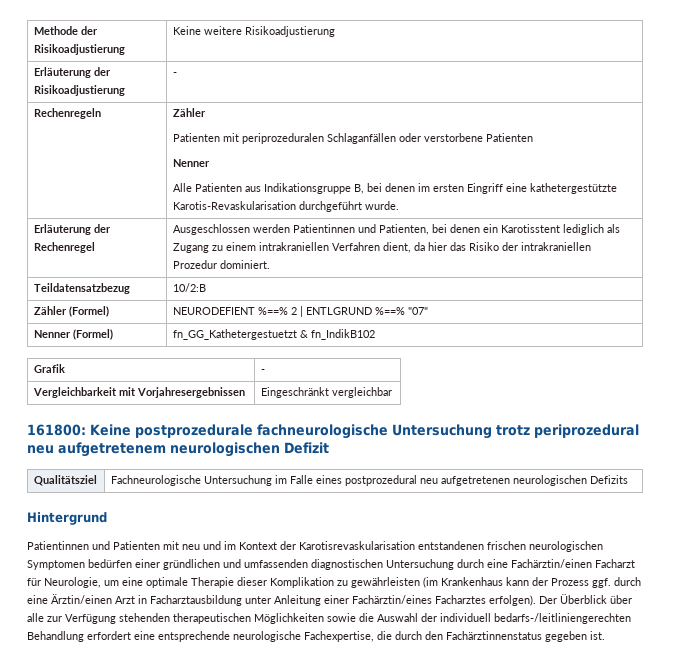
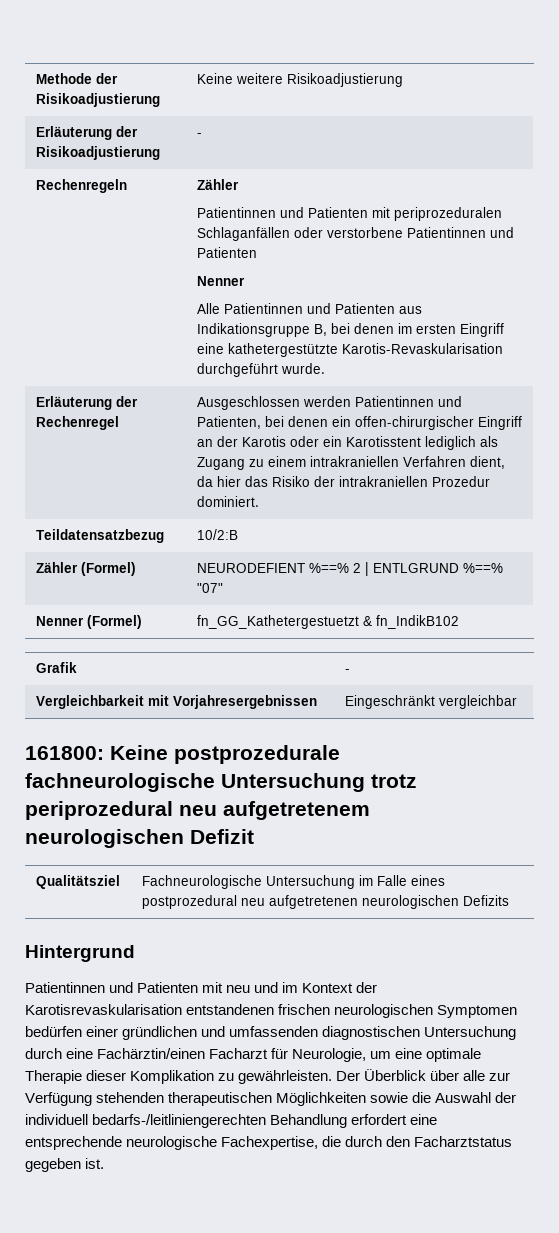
  Rechenregeln | Zähler
- Patienten mit periprozeduralen Schlaganfällen oder verstorbene Patienten
+ Patientinnen und Patienten mit periprozeduralen Schlaganfällen oder verstorbene Patientinnen und Patienten
  Nenner
- Alle Patienten aus Indikationsgruppe B, bei denen im ersten Eingriff eine kathetergestützte Karotis-Revaskularisation durchgeführt wurde.
+ Alle Patientinnen und Patienten aus Indikationsgruppe B, bei denen im ersten Eingriff eine kathetergestützte Karotis-Revaskularisation durchgeführt wurde.
- Erläuterung der Rechenregel | Ausgeschlossen werden Patientinnen und Patienten, bei denen ein Karotisstent lediglich als Zugang zu einem intrakraniellen Verfahren dient, da hier das Risiko der intrakraniellen Prozedur dominiert.
+ Erläuterung der Rechenregel | Ausgeschlossen werden Patientinnen und Patienten, bei denen ein offen-chirurgischer Eingriff an der Karotis oder ein Karotisstent lediglich als Zugang zu einem intrakraniellen Verfahren dient, da hier das Risiko der intrakraniellen Prozedur dominiert.
- Patientinnen und Patienten mit neu und im Kontext der Karotisrevaskularisation entstandenen frischen neurologischen Symptomen bedürfen einer gründlichen und umfassenden diagnostischen Untersuchung durch eine Fachärztin/einen Facharzt für Neurologie, um eine optimale Therapie dieser Komplikation zu gewährleisten (im Krankenhaus kann der Prozess ggf. durch eine Ärztin/einen Arzt in Facharztausbildung unter Anleitung einer Fachärztin/eines Facharztes erfolgen).
+ Patientinnen und Patienten mit neu und im Kontext der Karotisrevaskularisation entstandenen frischen neurologischen Symptomen bedürfen einer gründlichen und umfassenden diagnostischen Untersuchung durch eine Fachärztin/einen Facharzt für Neurologie, um eine optimale Therapie dieser Komplikation zu gewährleisten.
- Der Überblick über alle zur Verfügung stehenden therapeutischen Möglichkeiten sowie die Auswahl der individuell bedarfs-/leitliniengerechten Behandlung erfordert eine entsprechende neurologische Fachexpertise, die durch den Fachärztinnenstatus gegeben ist.
+ Der Überblick über alle zur Verfügung stehenden therapeutischen Möglichkeiten sowie die Auswahl der individuell bedarfs-/leitliniengerechten Behandlung erfordert eine entsprechende neurologische Fachexpertise, die durch den Facharztstatus gegeben ist.

